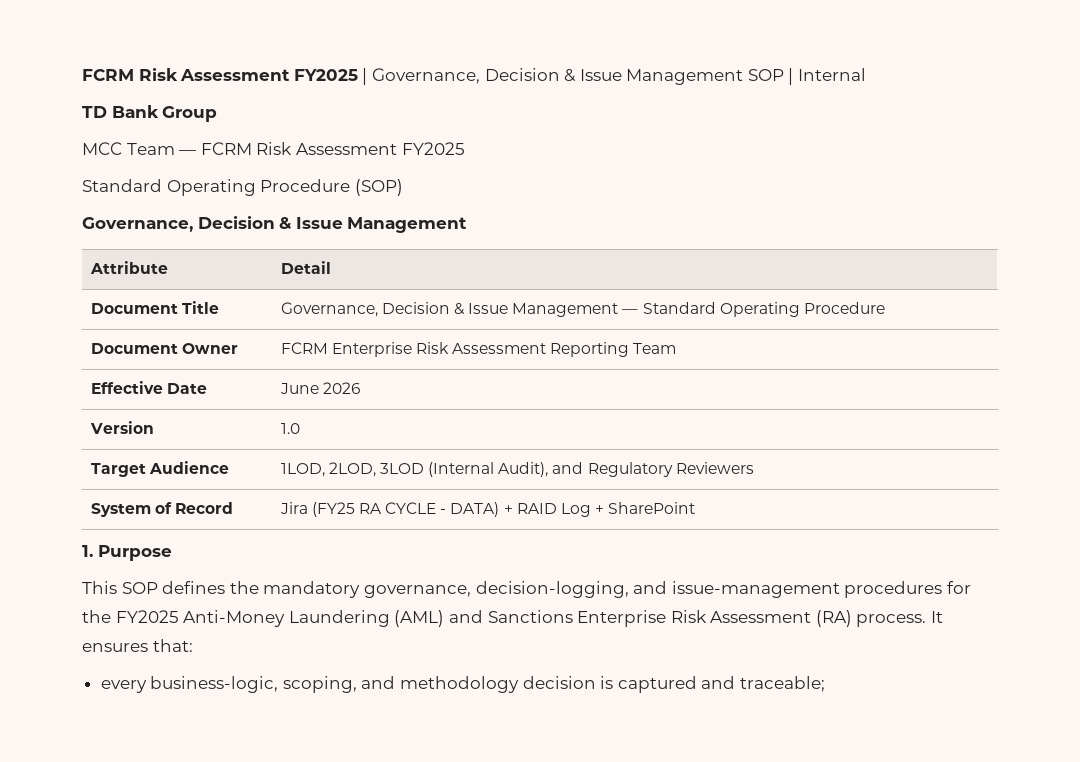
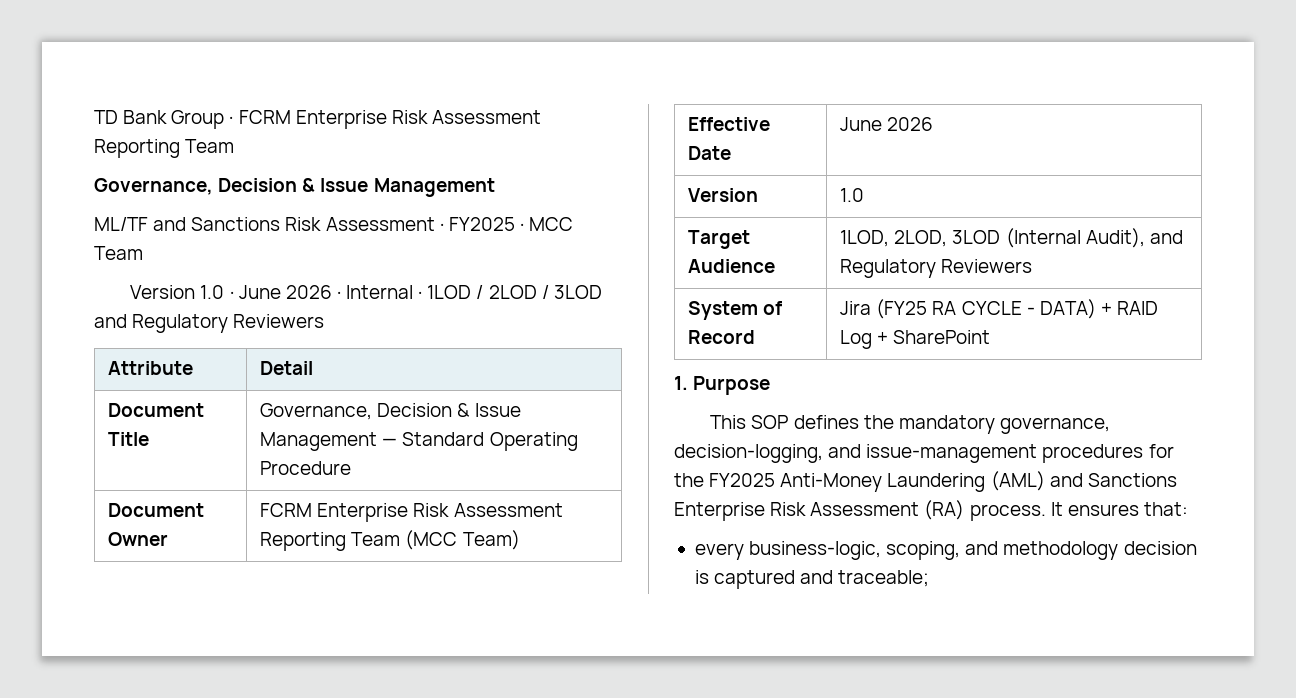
- FCRM Risk Assessment FY2025 | Governance, Decision & Issue Management SOP | Internal
- TD Bank Group
- MCC Team — FCRM Risk Assessment FY2025
- Standard Operating Procedure (SOP)
+ TD Bank Group · FCRM Enterprise Risk Assessment Reporting Team
  Governance, Decision & Issue Management
+ ML/TF and Sanctions Risk Assessment · FY2025 · MCC Team
+ Version 1.0 · June 2026 · Internal · 1LOD / 2LOD / 3LOD and Regulatory Reviewers
- Document Owner | FCRM Enterprise Risk Assessment Reporting Team
+ Document Owner | FCRM Enterprise Risk Assessment Reporting Team (MCC Team)

